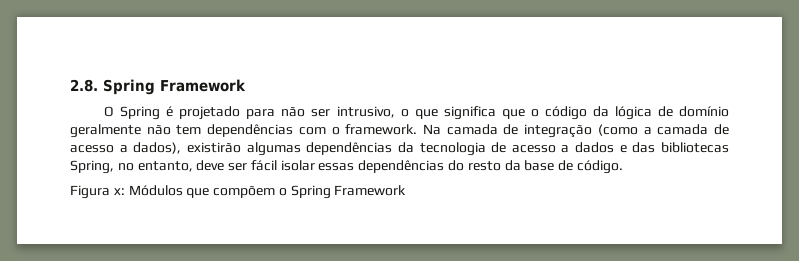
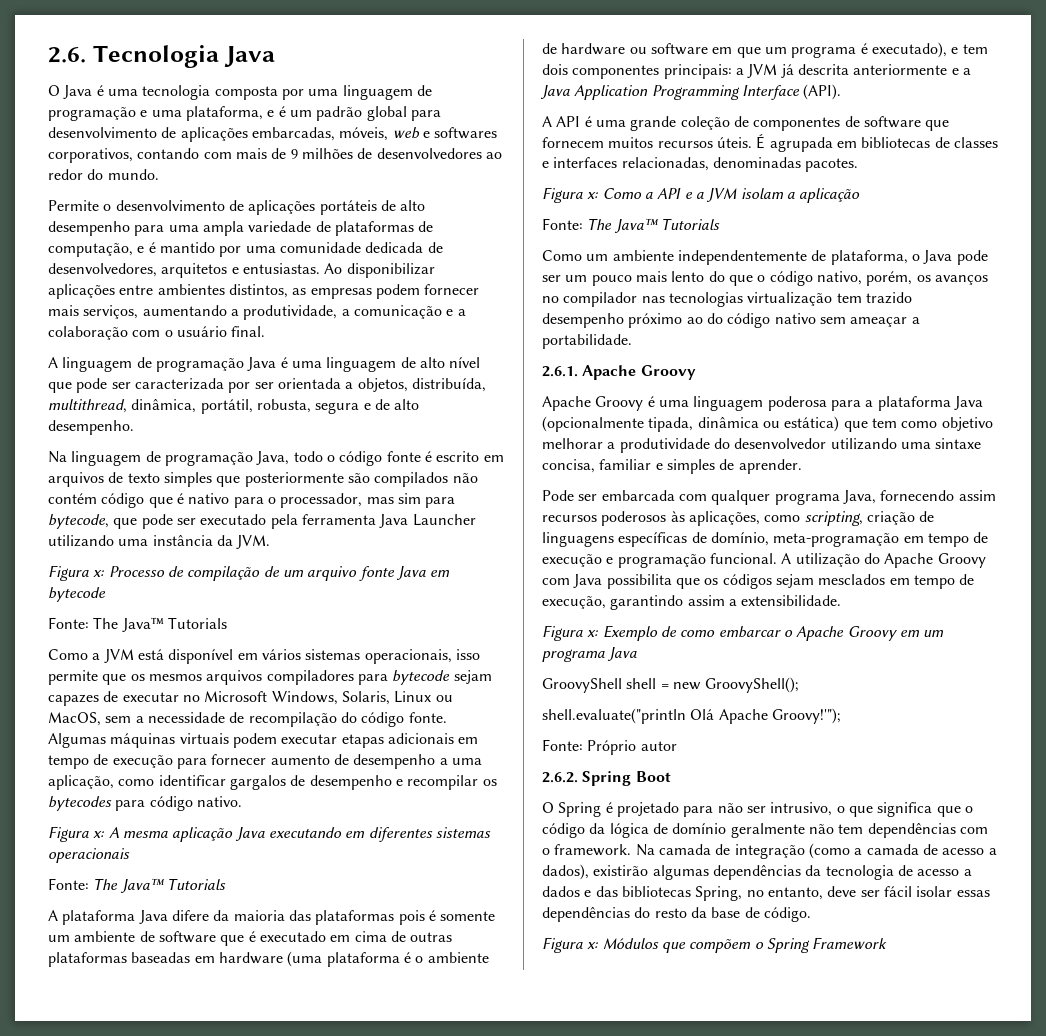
- 2.8. Spring Framework
+ 2.6. Tecnologia Java
+ O Java é uma tecnologia composta por uma linguagem de programação e uma plataforma, e é um padrão global para desenvolvimento de aplicações embarcadas, móveis, web e softwares corporativos, contando com mais de 9 milhões de desenvolvedores ao redor do mundo.
+ Permite o desenvolvimento de aplicações portáteis de alto desempenho para uma ampla variedade de plataformas de computação, e é mantido por uma comunidade dedicada de desenvolvedores, arquitetos e entusiastas. Ao disponibilizar aplicações entre ambientes distintos, as empresas podem fornecer mais serviços, aumentando a produtividade, a comunicação e a colaboração com o usuário final.
+ A linguagem de programação Java é uma linguagem de alto nível que pode ser caracterizada por ser orientada a objetos, distribuída, multithread, dinâmica, portátil, robusta, segura e de alto desempenho.
+ Na linguagem de programação Java, todo o código fonte é escrito em arquivos de texto simples que posteriormente são compilados não contém código que é nativo para o processador, mas sim para bytecode, que pode ser executado pela ferramenta Java Launcher utilizando uma instância da JVM.
+ Figura x: Processo de compilação de um arquivo fonte Java em bytecode
+ Fonte: The Java™ Tutorials
+ Como a JVM está disponível em vários sistemas operacionais, isso permite que os mesmos arquivos compiladores para bytecode sejam capazes de executar no Microsoft Windows, Solaris, Linux ou MacOS, sem a necessidade de recompilação do código fonte. Algumas máquinas virtuais podem executar etapas adicionais em tempo de execução para fornecer aumento de desempenho a uma aplicação, como identificar gargalos de desempenho e recompilar os bytecodes para código nativo.
+ Figura x: A mesma aplicação Java executando em diferentes sistemas operacionais
+ Fonte: The Java™ Tutorials
+ A plataforma Java difere da maioria das plataformas pois é somente um ambiente de software que é executado em cima de outras plataformas baseadas em hardware (uma plataforma é o ambiente de hardware ou software em que um programa é executado), e tem dois componentes principais: a JVM já descrita anteriormente e a Java Application Programming Interface (API).
+ A API é uma grande coleção de componentes de software que fornecem muitos recursos úteis. É agrupada em bibliotecas de classes e interfaces relacionadas, denominadas pacotes.
+ Figura x: Como a API e a JVM isolam a aplicação
+ Fonte: The Java™ Tutorials
+ Como um ambiente independentemente de plataforma, o Java pode ser um pouco mais lento do que o código nativo, porém, os avanços no compilador nas tecnologias virtualização tem trazido desempenho próximo ao do código nativo sem ameaçar a portabilidade.
+ 2.6.1. Apache Groovy
+ Apache Groovy é uma linguagem poderosa para a plataforma Java (opcionalmente tipada, dinâmica ou estática) que tem como objetivo melhorar a produtividade do desenvolvedor utilizando uma sintaxe concisa, familiar e simples de aprender.
+ Pode ser embarcada com qualquer programa Java, fornecendo assim recursos poderosos às aplicações, como scripting, criação de linguagens específicas de domínio, meta-programação em tempo de execução e programação funcional. A utilização do Apache Groovy com Java possibilita que os códigos sejam mesclados em tempo de execução, garantindo assim a extensibilidade.
+ Figura x: Exemplo de como embarcar o Apache Groovy em um programa Java
+ GroovyShell shell = new GroovyShell();
+ shell.evaluate("println Olá Apache Groovy!'");
+ Fonte: Próprio autor
+ 2.6.2. Spring Boot

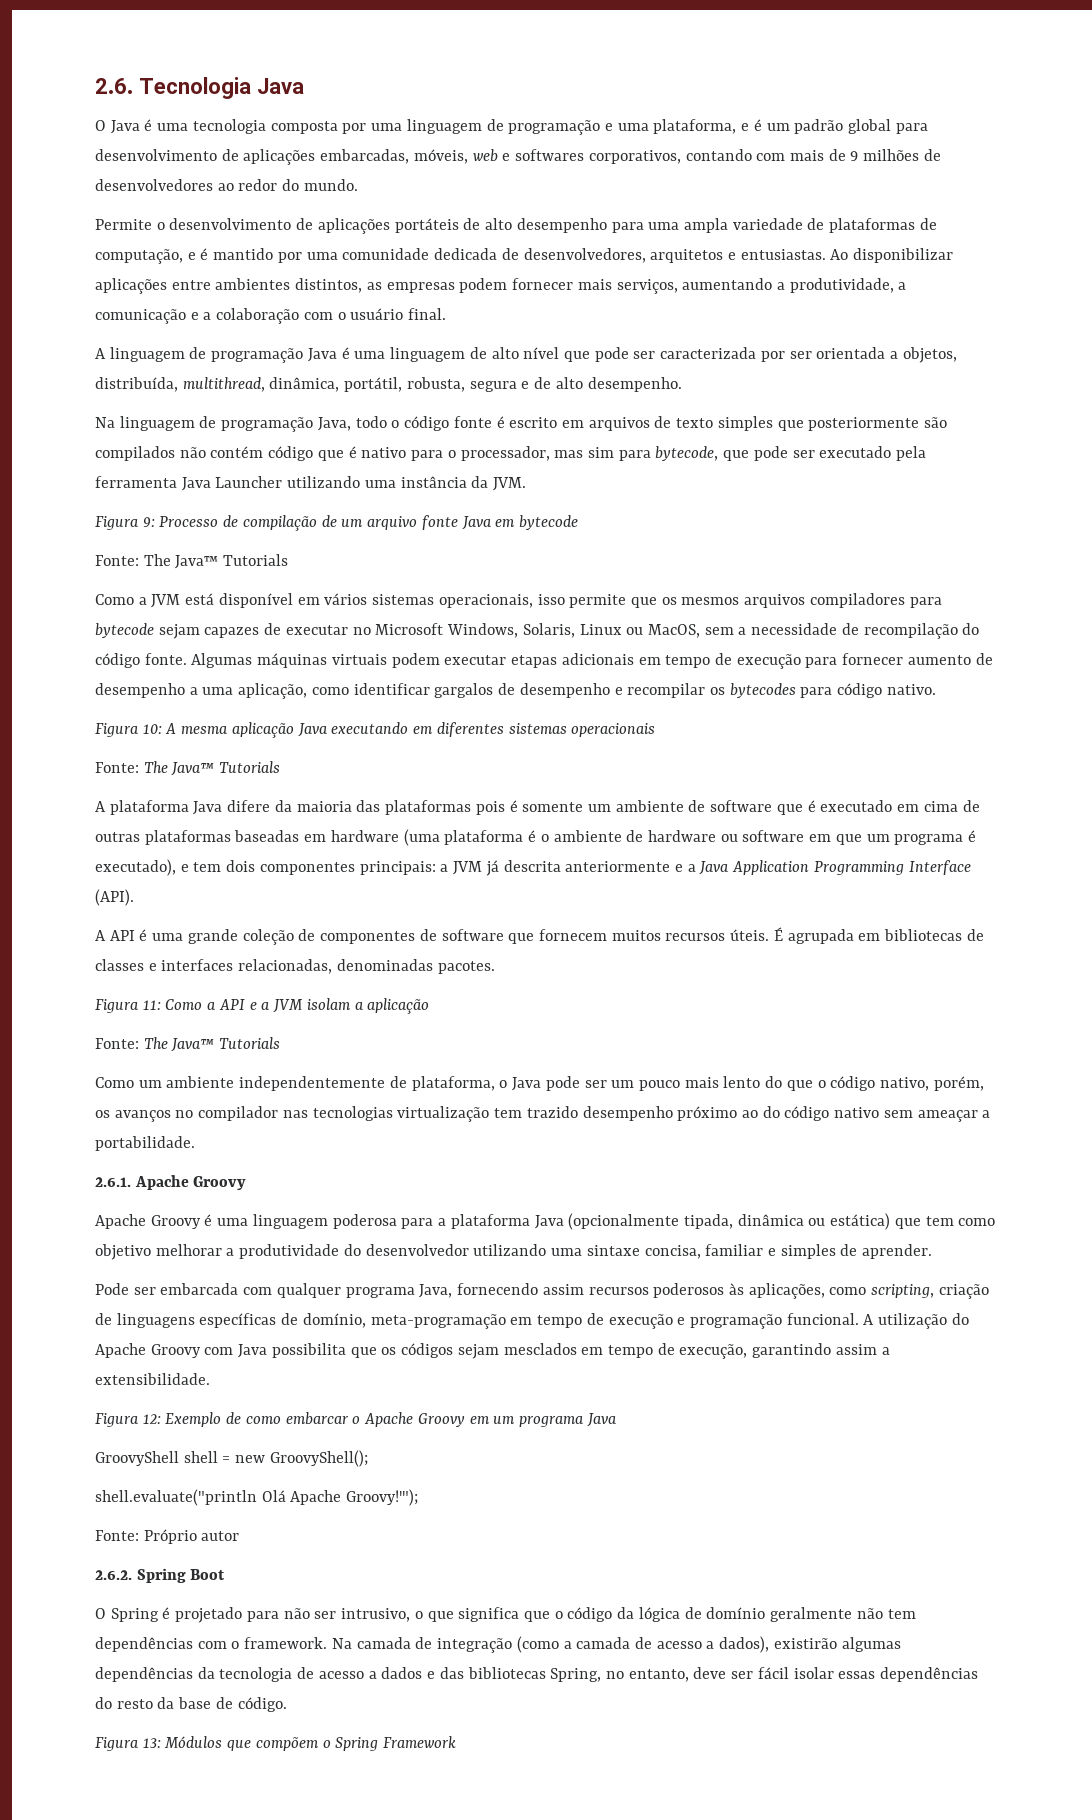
- Figura x: Processo de compilação de um arquivo fonte Java em bytecode
+ Figura 9: Processo de compilação de um arquivo fonte Java em bytecode
- Figura x: A mesma aplicação Java executando em diferentes sistemas operacionais
+ Figura 10: A mesma aplicação Java executando em diferentes sistemas operacionais
- Figura x: Como a API e a JVM isolam a aplicação
+ Figura 11: Como a API e a JVM isolam a aplicação
- Figura x: Exemplo de como embarcar o Apache Groovy em um programa Java
+ Figura 12: Exemplo de como embarcar o Apache Groovy em um programa Java
- Figura x: Módulos que compõem o Spring Framework
+ Figura 13: Módulos que compõem o Spring Framework

